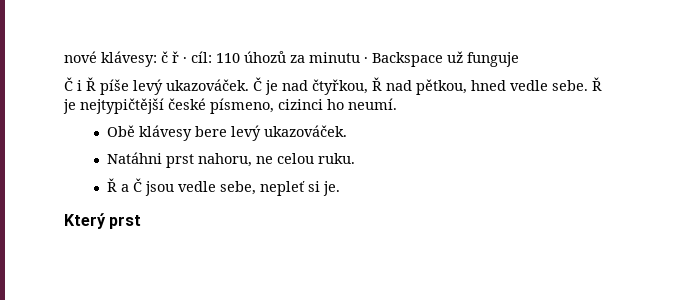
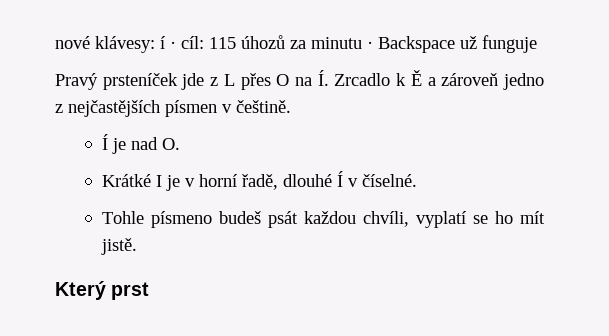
- nové klávesy: č ř · cíl: 110 úhozů za minutu · Backspace už funguje
+ nové klávesy: í · cíl: 115 úhozů za minutu · Backspace už funguje
- Č i Ř píše levý ukazováček. Č je nad čtyřkou, Ř nad pětkou, hned vedle sebe. Ř je nejtypičtější české písmeno, cizinci ho neumí.
- Obě klávesy bere levý ukazováček.
- Natáhni prst nahoru, ne celou ruku.
- Ř a Č jsou vedle sebe, nepleť si je.
+ Pravý prsteníček jde z L přes O na Í. Zrcadlo k Ě a zároveň jedno z nejčastějších písmen v češtině.
+ Í je nad O.
+ Krátké I je v horní řadě, dlouhé Í v číselné.
+ Tohle písmeno budeš psát každou chvíli, vyplatí se ho mít jistě.

